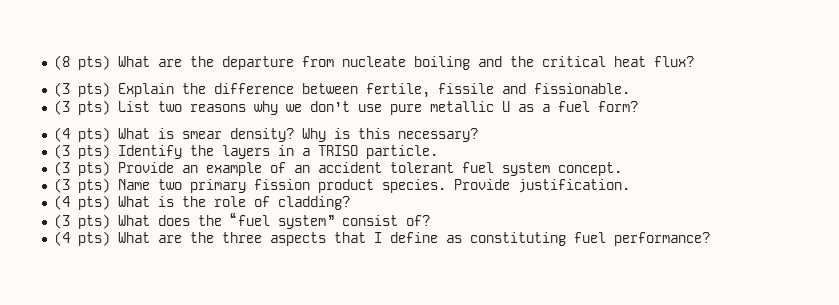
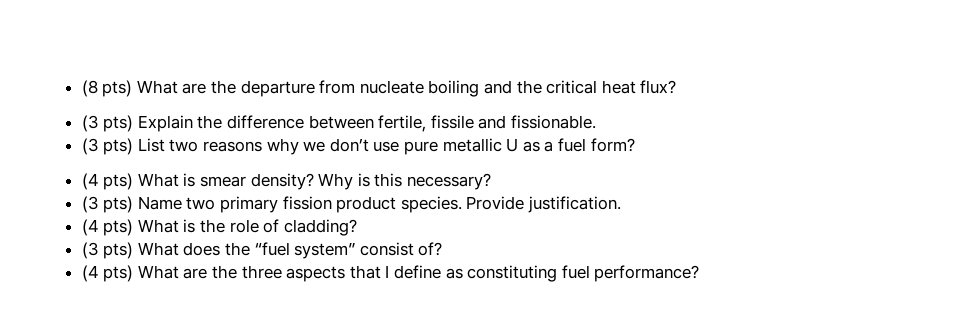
- (3 pts) Identify the layers in a TRISO particle.
- (3 pts) Provide an example of an accident tolerant fuel system concept.

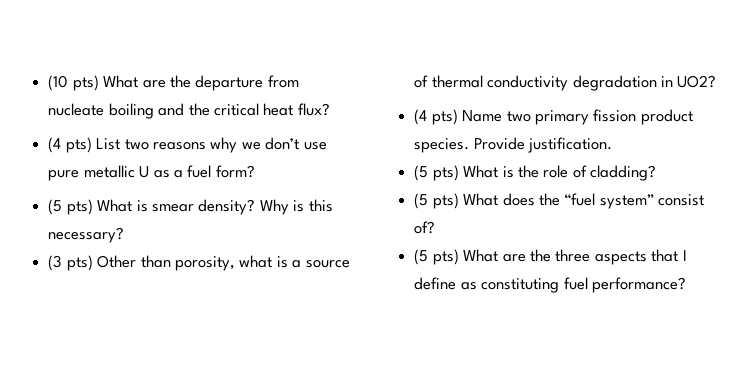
- (8 pts) What are the departure from nucleate boiling and the critical heat flux?
+ (10 pts) What are the departure from nucleate boiling and the critical heat flux?
- (3 pts) Explain the difference between fertile, fissile and fissionable.
- (3 pts) List two reasons why we don’t use pure metallic U as a fuel form?
+ (4 pts) List two reasons why we don’t use pure metallic U as a fuel form?
- (4 pts) What is smear density?
+ (5 pts) What is smear density?
- (3 pts) Name two primary fission product species.
+ (3 pts) Other than porosity, what is a source of thermal conductivity degradation in UO2?
+ (4 pts) Name two primary fission product species.
- (4 pts) What is the role of cladding?
+ (5 pts) What is the role of cladding?
- (3 pts) What does the “fuel system” consist of?
+ (5 pts) What does the “fuel system” consist of?
- (4 pts) What are the three aspects that I define as constituting fuel performance?
+ (5 pts) What are the three aspects that I define as constituting fuel performance?

